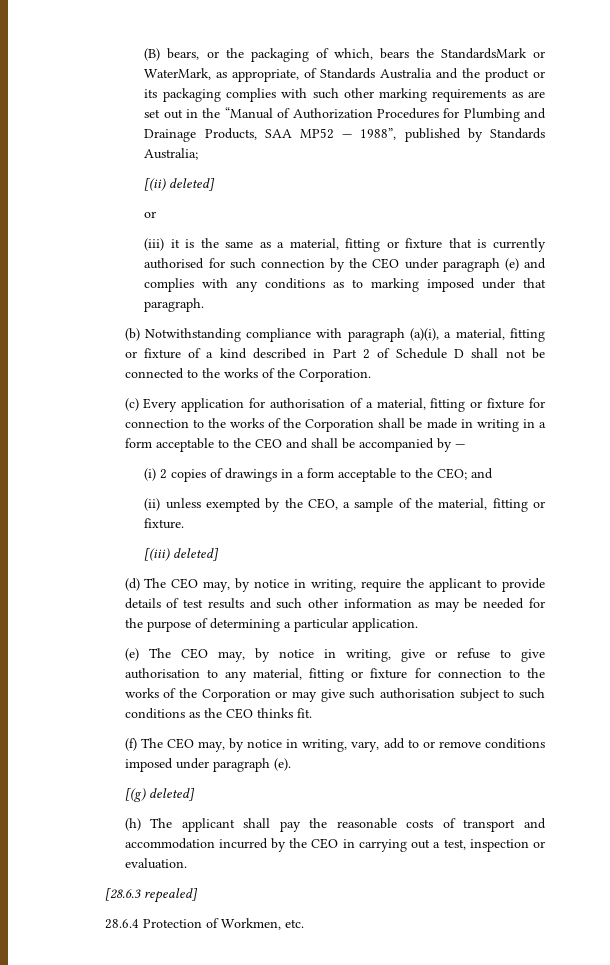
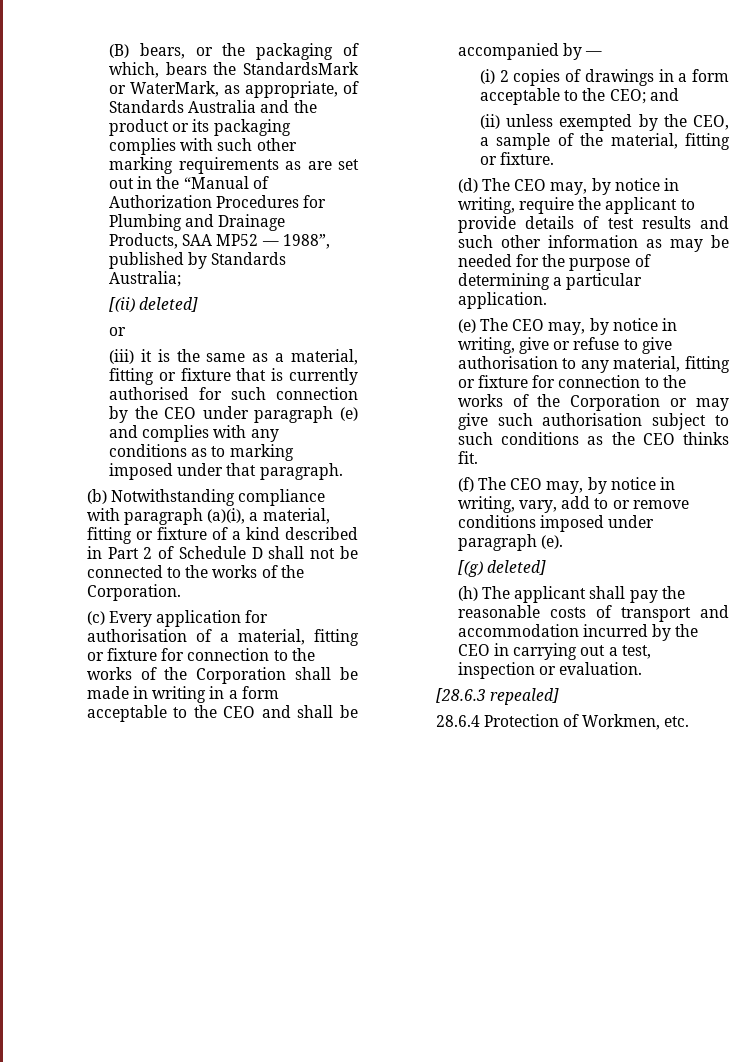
- [(iii) deleted]

